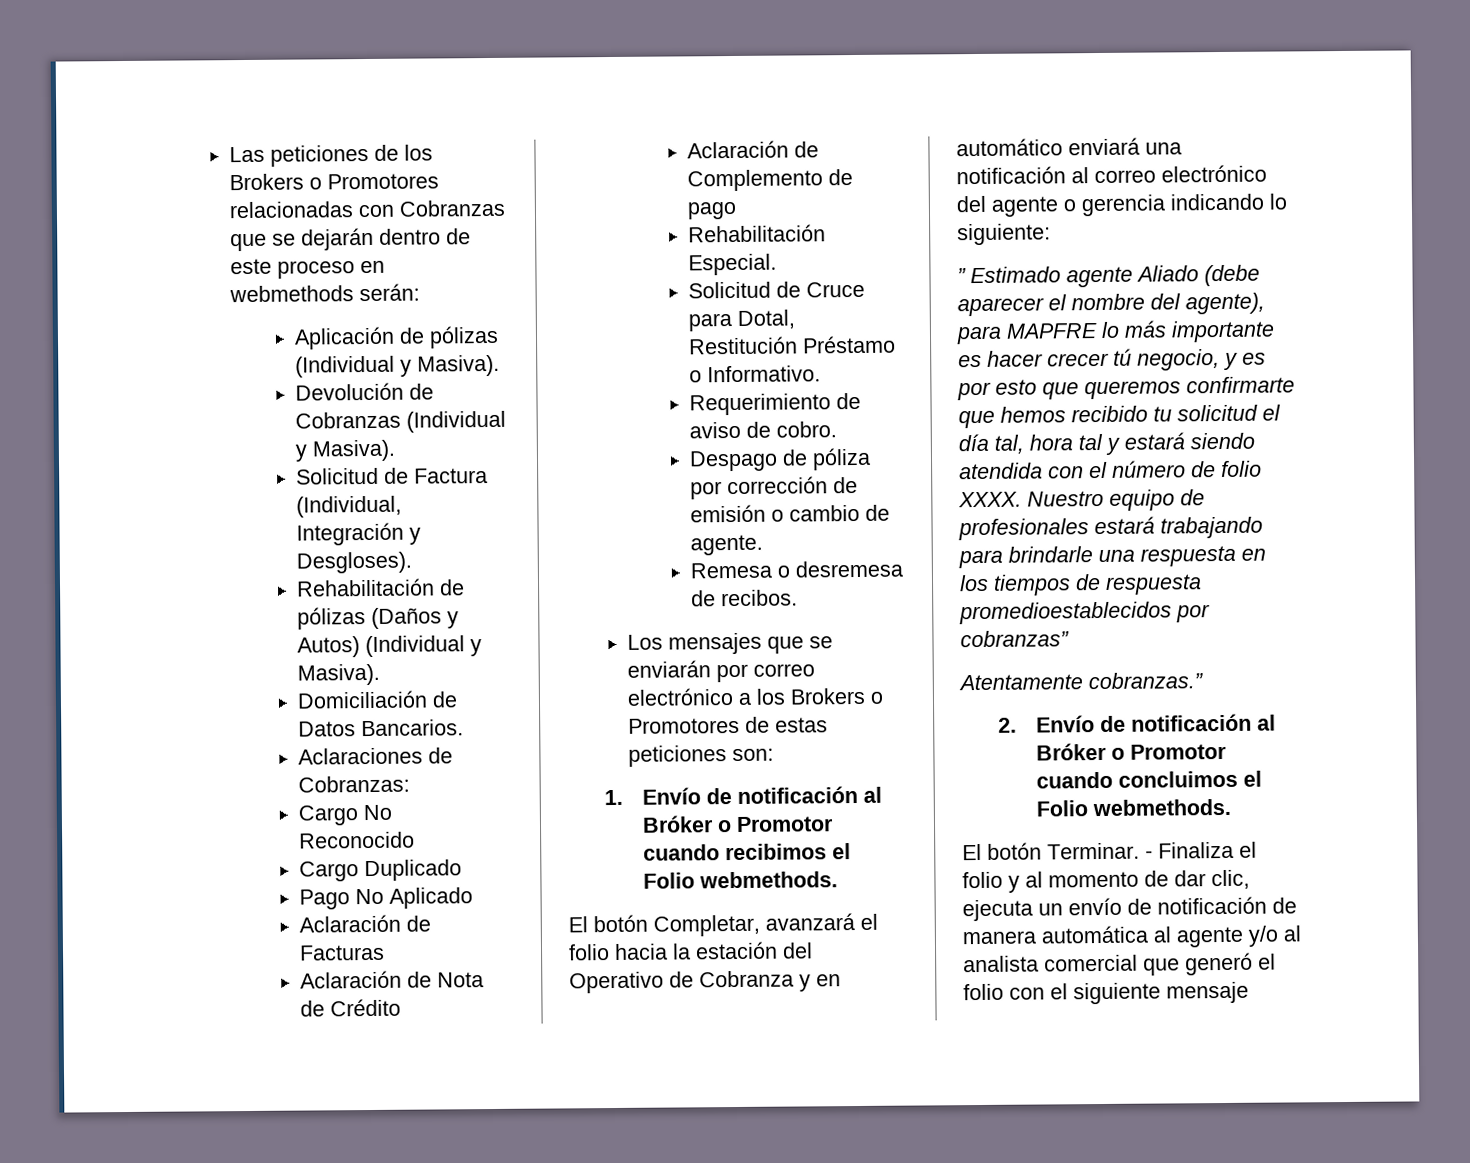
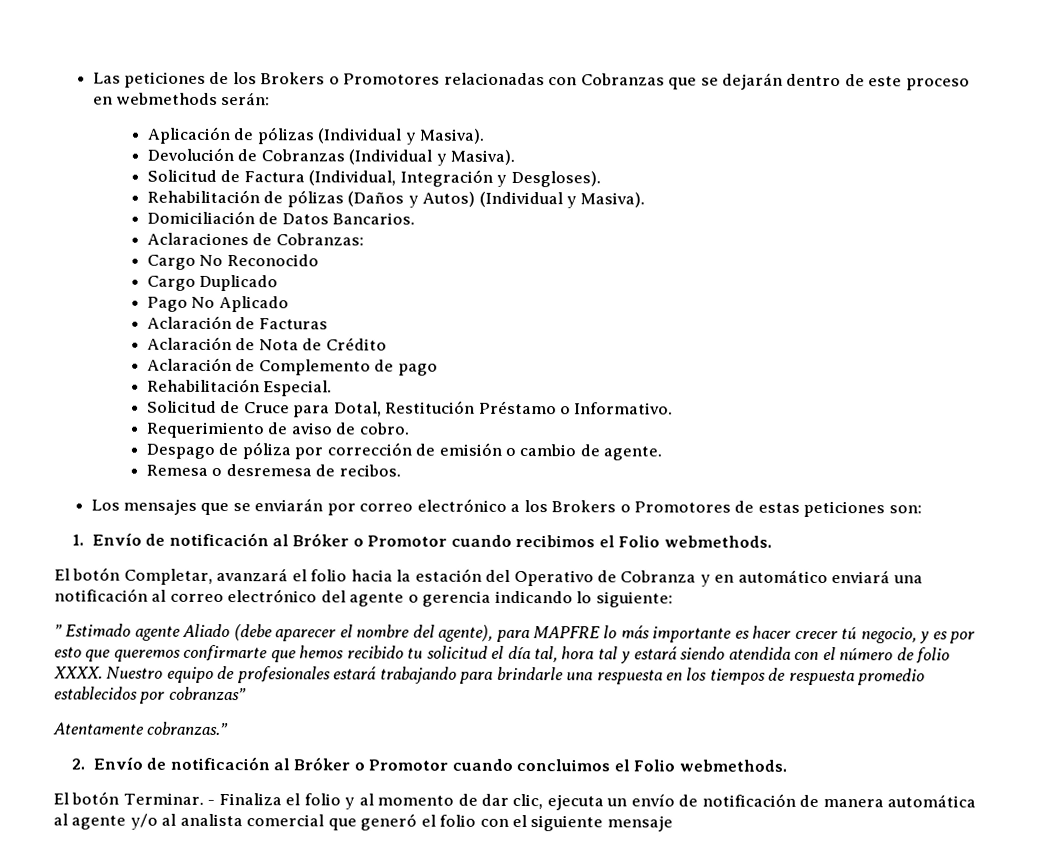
- Nuestro equipo de profesionales estará trabajando para brindarle una respuesta en los tiempos de respuesta promedioestablecidos por cobranzas”
+ Nuestro equipo de profesionales estará trabajando para brindarle una respuesta en los tiempos de respuesta promedio establecidos por cobranzas”

